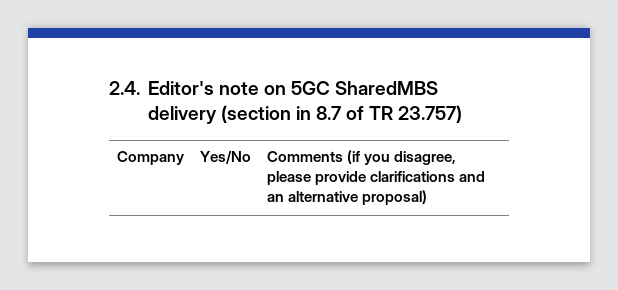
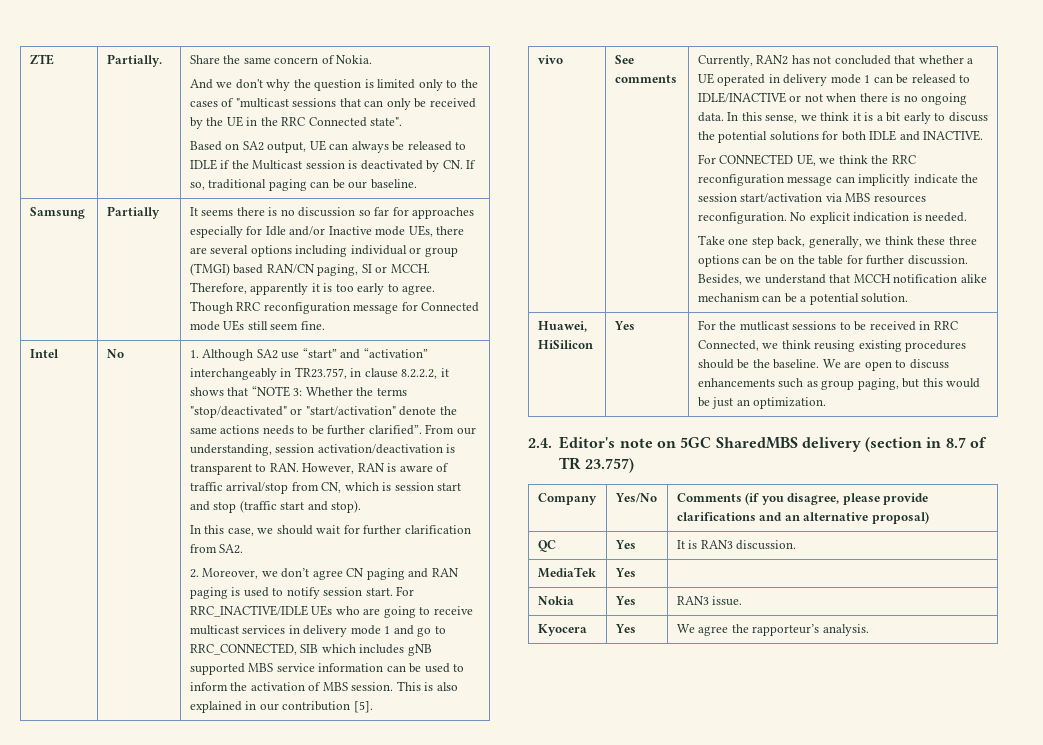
+ ZTE | Partially. | Share the same concern of Nokia.
+ And we don't why the question is limited only to the cases of "multicast sessions that can only be received by the UE in the RRC Connected state".
+ Based on SA2 output, UE can always be released to IDLE if the Multicast session is deactivated by CN. If so, traditional paging can be our baseline.
+ Samsung | Partially | It seems there is no discussion so far for approaches especially for Idle and/or Inactive mode UEs, there are several options including individual or group (TMGI) based RAN/CN paging, SI or MCCH. Therefore, apparently it is too early to agree. Though RRC reconfiguration message for Connected mode UEs still seem fine.
+ Intel | No | 1. Although SA2 use “start” and “activation” interchangeably in TR23.757, in clause 8.2.2.2, it shows that “NOTE 3: Whether the terms "stop/deactivated" or "start/activation" denote the same actions needs to be further clarified”. From our understanding, session activation/deactivation is transparent to RAN. However, RAN is aware of traffic arrival/stop from CN, which is session start and stop (traffic start and stop).
+ In this case, we should wait for further clarification from SA2.
+ 2. Moreover, we don’t agree CN paging and RAN paging is used to notify session start. For RRC_INACTIVE/IDLE UEs who are going to receive multicast services in delivery mode 1 and go to RRC_CONNECTED, SIB which includes gNB supported MBS service information can be used to inform the activation of MBS session. This is also explained in our contribution [5].
+ vivo | See comments | Currently, RAN2 has not concluded that whether a UE operated in delivery mode 1 can be released to IDLE/INACTIVE or not when there is no ongoing data. In this sense, we think it is a bit early to discuss the potential solutions for both IDLE and INACTIVE.
+ For CONNECTED UE, we think the RRC reconfiguration message can implicitly indicate the session start/activation via MBS resources reconfiguration. No explicit indication is needed.
+ Take one step back, generally, we think these three options can be on the table for further discussion. Besides, we understand that MCCH notification alike mechanism can be a potential solution.
+ Huawei, HiSilicon | Yes | For the mutlicast sessions to be received in RRC Connected, we think reusing existing procedures should be the baseline. We are open to discuss enhancements such as group paging, but this would be just an optimization.
+ QC | Yes | It is RAN3 discussion.
+ MediaTek | Yes |
+ Nokia | Yes | RAN3 issue.
+ Kyocera | Yes | We agree the rapporteur’s analysis.

